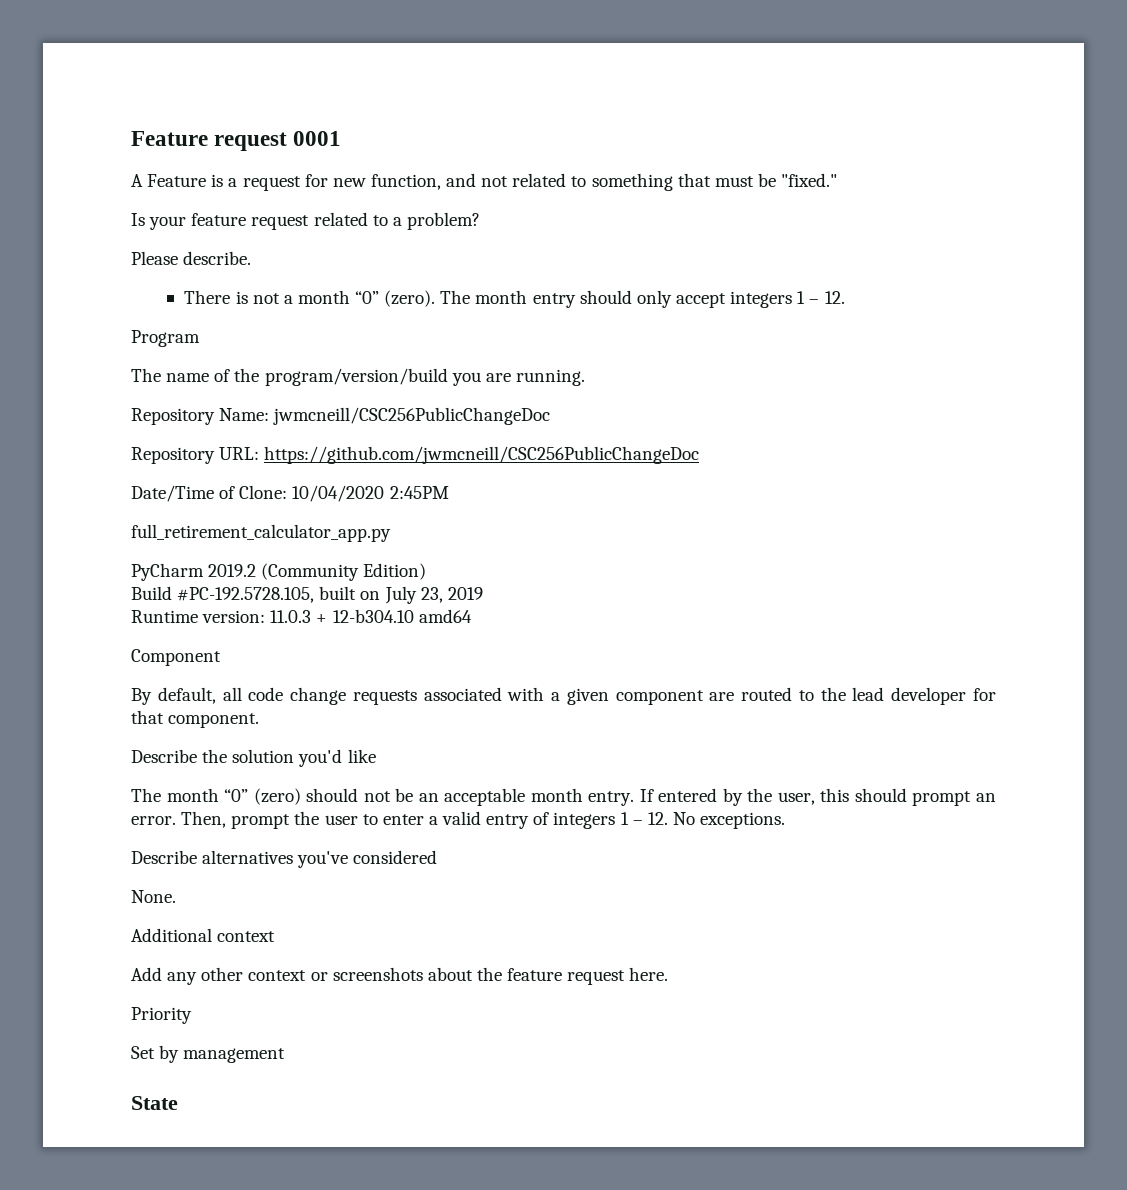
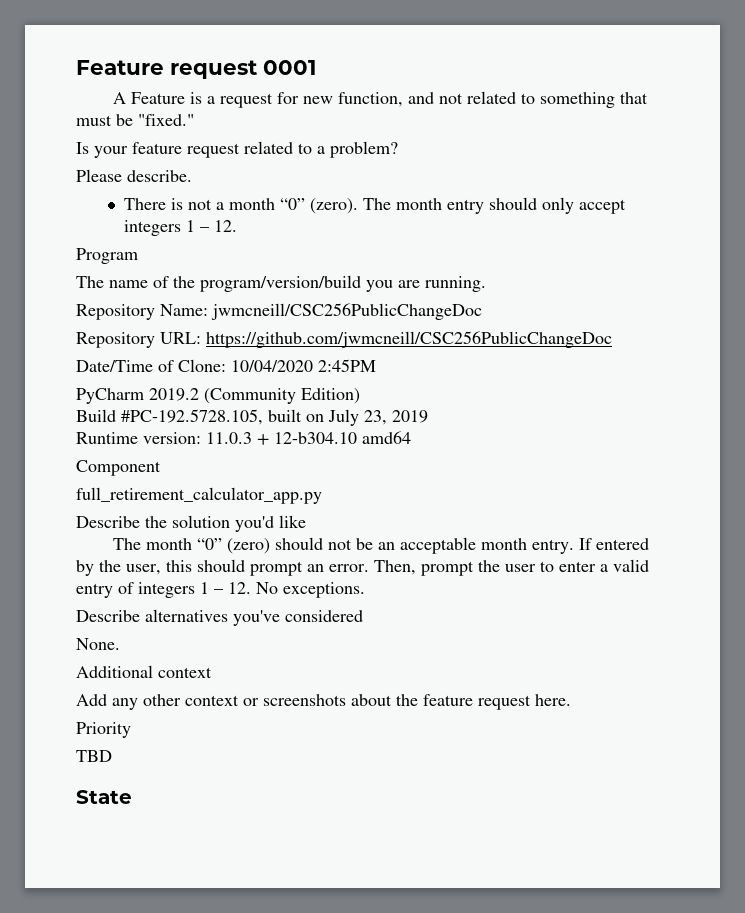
- full_retirement_calculator_app.py
- By default, all code change requests associated with a given component are routed to the lead developer for that component.
+ full_retirement_calculator_app.py
- Set by management
+ TBD

